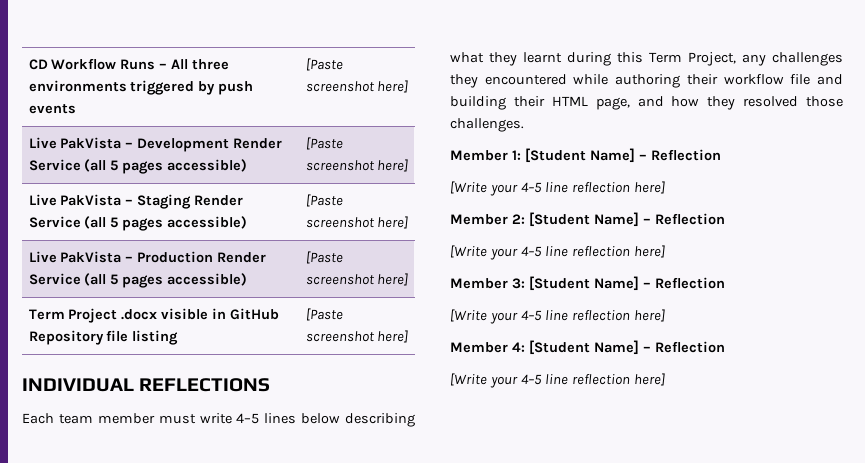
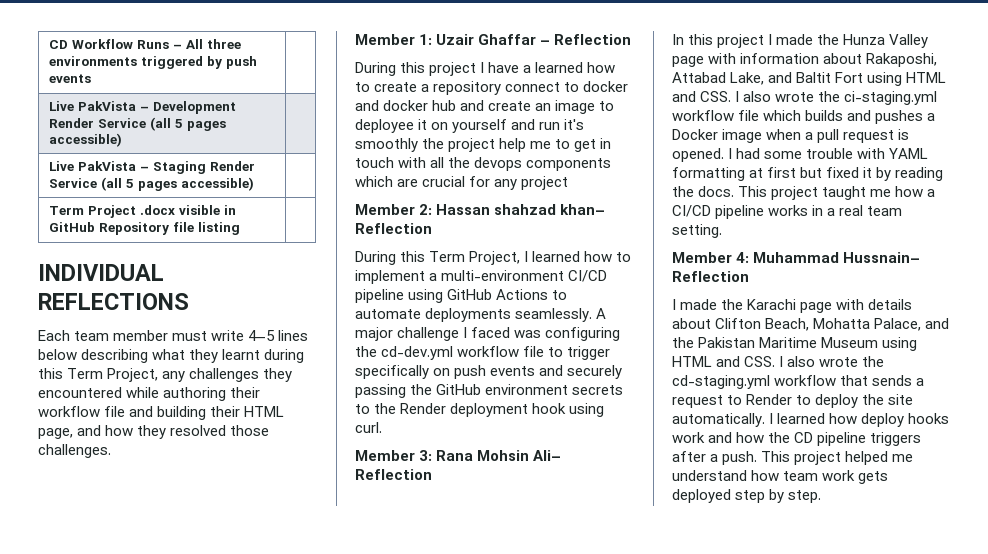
- CD Workflow Runs – All three environments triggered by push events | [Paste screenshot here]
+ CD Workflow Runs – All three environments triggered by push events |
- Live PakVista – Development Render Service (all 5 pages accessible) | [Paste screenshot here]
+ Live PakVista – Development Render Service (all 5 pages accessible) |
- Live PakVista – Staging Render Service (all 5 pages accessible) | [Paste screenshot here]
- Live PakVista – Production Render Service (all 5 pages accessible) | [Paste screenshot here]
+ Live PakVista – Staging Render Service (all 5 pages accessible) |
- Term Project .docx visible in GitHub Repository file listing | [Paste screenshot here]
+ Term Project .docx visible in GitHub Repository file listing |
- Member 1: [Student Name] – Reflection
- [Write your 4–5 line reflection here]
- Member 2: [Student Name] – Reflection
- [Write your 4–5 line reflection here]
- Member 3: [Student Name] – Reflection
- [Write your 4–5 line reflection here]
- Member 4: [Student Name] – Reflection
- [Write your 4–5 line reflection here]
+ Member 1: Uzair Ghaffar – Reflection
+ During this project I have a learned how to create a repository connect to docker and docker hub and create an image to deployee it on yourself and run it's smoothly the project help me to get in touch with all the devops components which are crucial for any project
+ Member 2: Hassan shahzad khan– Reflection
+ During this Term Project, I learned how to implement a multi-environment CI/CD pipeline using GitHub Actions to automate deployments seamlessly. A major challenge I faced was configuring the cd-dev.yml workflow file to trigger specifically on push events and securely passing the GitHub environment secrets to the Render deployment hook using curl.
+ Member 3: Rana Mohsin Ali– Reflection
+ In this project I made the Hunza Valley page with information about Rakaposhi, Attabad Lake, and Baltit Fort using HTML and CSS. I also wrote the ci-staging.yml workflow file which builds and pushes a Docker image when a pull request is opened. I had some trouble with YAML formatting at first but fixed it by reading the docs. This project taught me how a CI/CD pipeline works in a real team setting.
+ Member 4: Muhammad Hussnain– Reflection
+ I made the Karachi page with details about Clifton Beach, Mohatta Palace, and the Pakistan Maritime Museum using HTML and CSS. I also wrote the cd-staging.yml workflow that sends a request to Render to deploy the site automatically. I learned how deploy hooks work and how the CD pipeline triggers after a push. This project helped me understand how team work gets deployed step by step.

